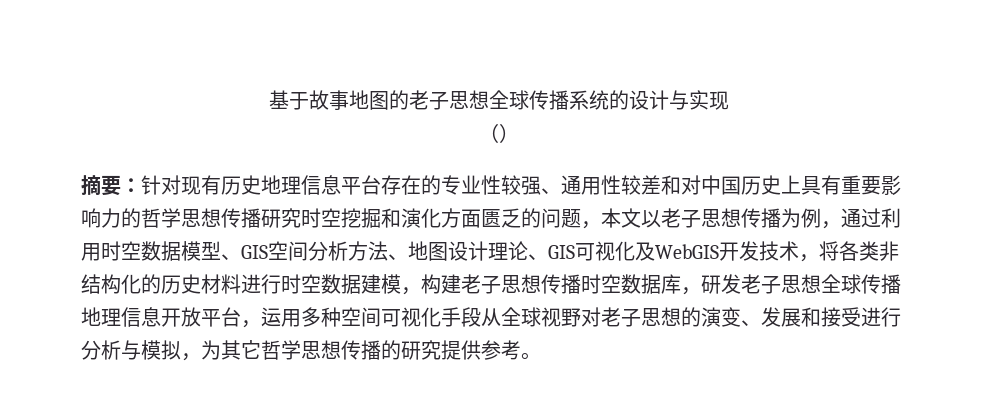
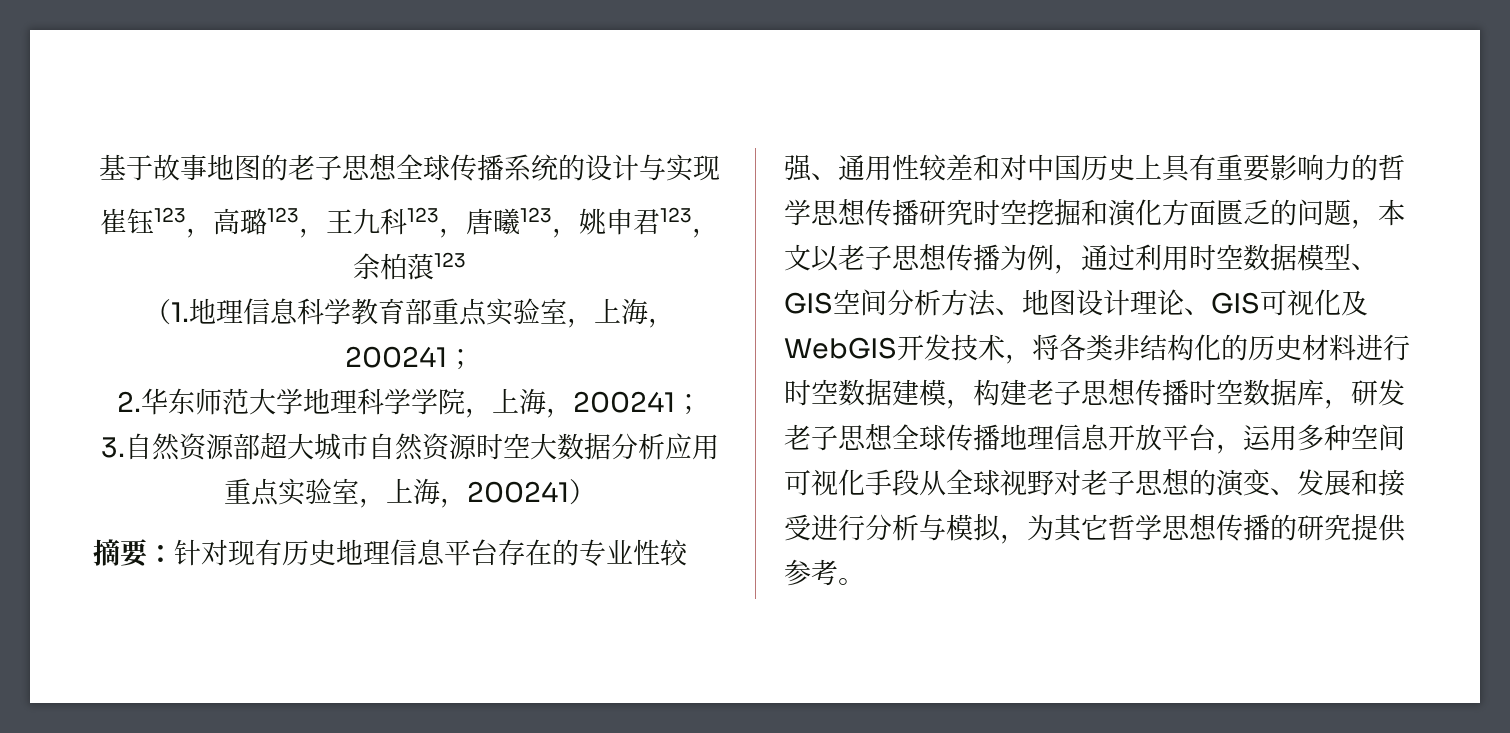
- （）
+ 崔钰123，高璐123，王九科123，唐曦123，姚申君123，余柏蒗123
+ （1.地理信息科学教育部重点实验室，上海，200241；
+ 2.华东师范大学地理科学学院，上海，200241；
+ 3.自然资源部超大城市自然资源时空大数据分析应用重点实验室，上海，200241）

